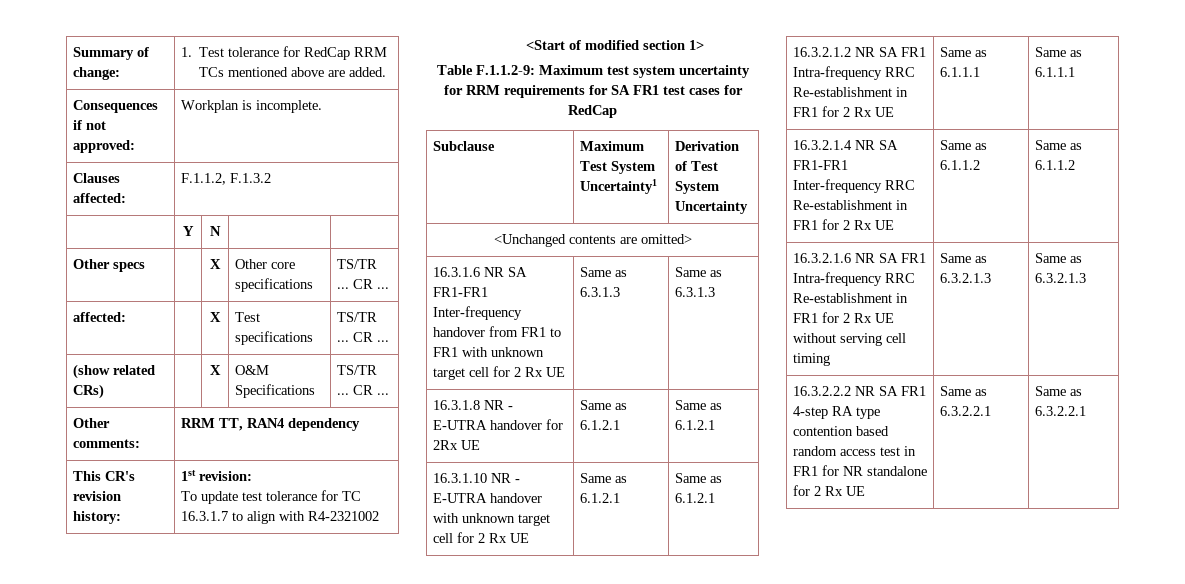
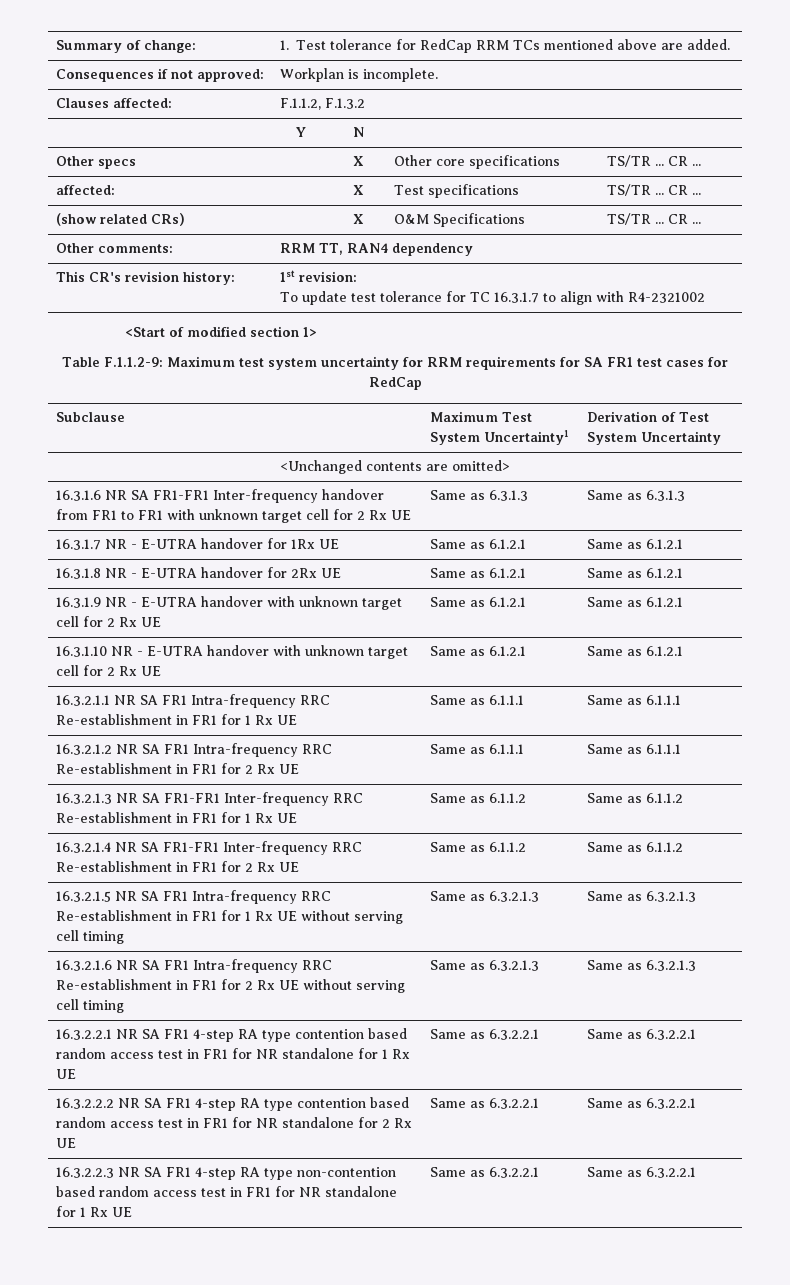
+ 16.3.1.7 NR - E-UTRA handover for 1Rx UE | Same as 6.1.2.1 | Same as 6.1.2.1
+ 16.3.1.9 NR - E-UTRA handover with unknown target cell for 2 Rx UE | Same as 6.1.2.1 | Same as 6.1.2.1
+ 16.3.2.1.1 NR SA FR1 Intra-frequency RRC Re-establishment in FR1 for 1 Rx UE | Same as 6.1.1.1 | Same as 6.1.1.1
+ 16.3.2.1.3 NR SA FR1-FR1 Inter-frequency RRC Re-establishment in FR1 for 1 Rx UE | Same as 6.1.1.2 | Same as 6.1.1.2
+ 16.3.2.1.5 NR SA FR1 Intra-frequency RRC Re-establishment in FR1 for 1 Rx UE without serving cell timing | Same as 6.3.2.1.3 | Same as 6.3.2.1.3
+ 16.3.2.2.1 NR SA FR1 4-step RA type contention based random access test in FR1 for NR standalone for 1 Rx UE | Same as 6.3.2.2.1 | Same as 6.3.2.2.1
+ 16.3.2.2.3 NR SA FR1 4-step RA type non-contention based random access test in FR1 for NR standalone for 1 Rx UE | Same as 6.3.2.2.1 | Same as 6.3.2.2.1

